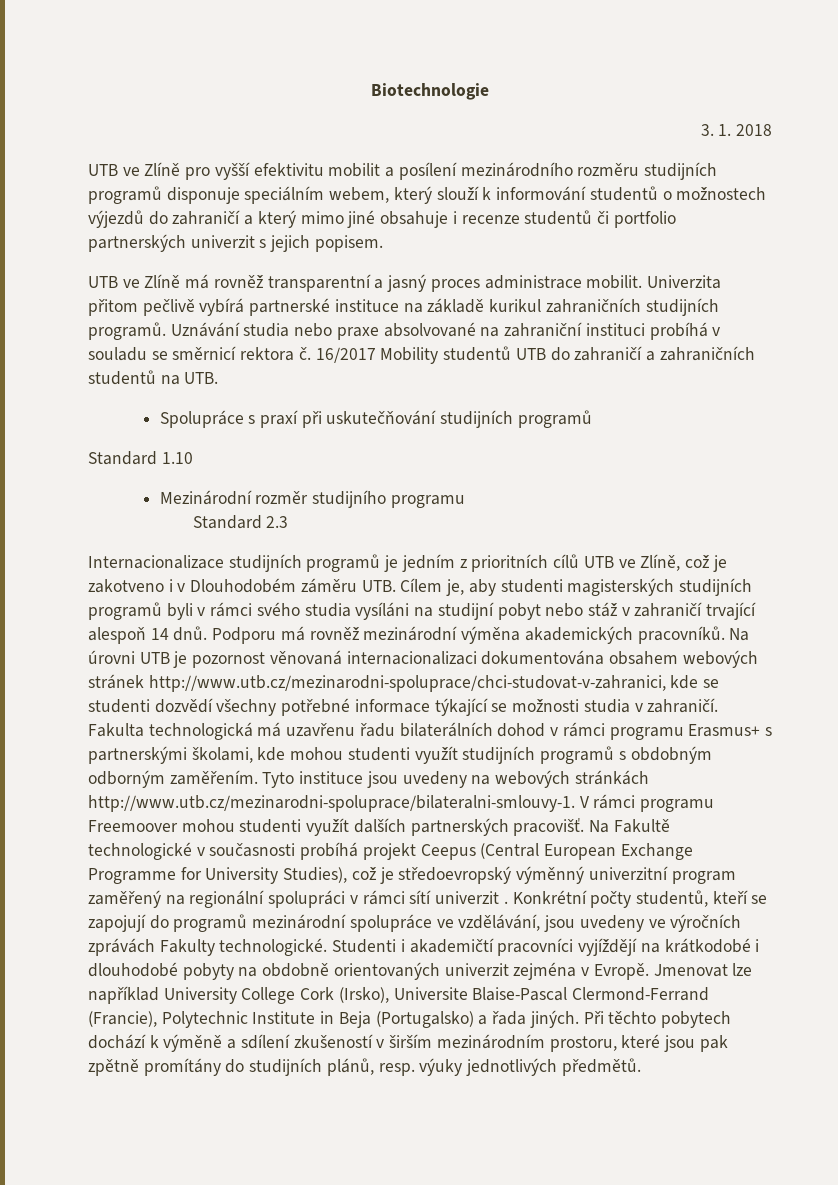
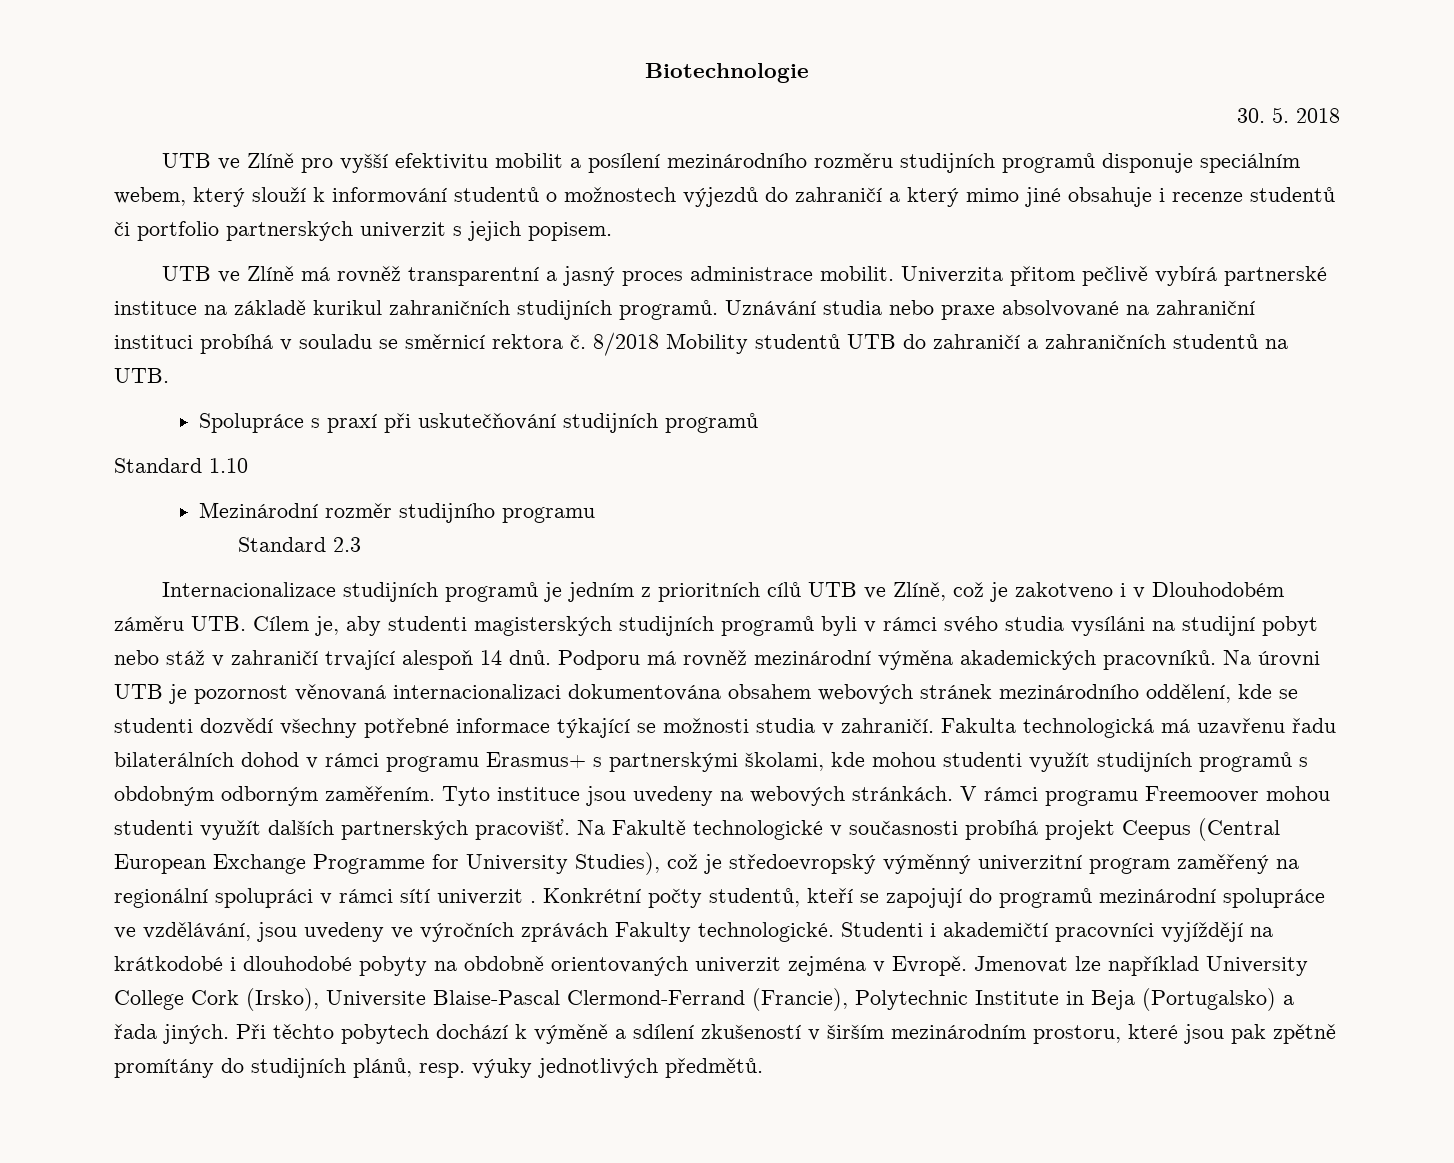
- 3. 1. 2018
+ 30. 5. 2018
- 16/2017 Mobility studentů UTB do zahraničí a zahraničních studentů na UTB.
+ 8/2018 Mobility studentů UTB do zahraničí a zahraničních studentů na UTB.
- Na úrovni UTB je pozornost věnovaná internacionalizaci dokumentována obsahem webových stránek http://www.utb.cz/mezinarodni-spoluprace/chci-studovat-v-zahranici, kde se studenti dozvědí všechny potřebné informace týkající se možnosti studia v zahraničí.
+ Na úrovni UTB je pozornost věnovaná internacionalizaci dokumentována obsahem webových stránek mezinárodního oddělení, kde se studenti dozvědí všechny potřebné informace týkající se možnosti studia v zahraničí.
- Tyto instituce jsou uvedeny na webových stránkách http://www.utb.cz/mezinarodni-spoluprace/bilateralni-smlouvy-1. V rámci programu Freemoover mohou studenti využít dalších partnerských pracovišť.
+ Tyto instituce jsou uvedeny na webových stránkách. V rámci programu Freemoover mohou studenti využít dalších partnerských pracovišť.

